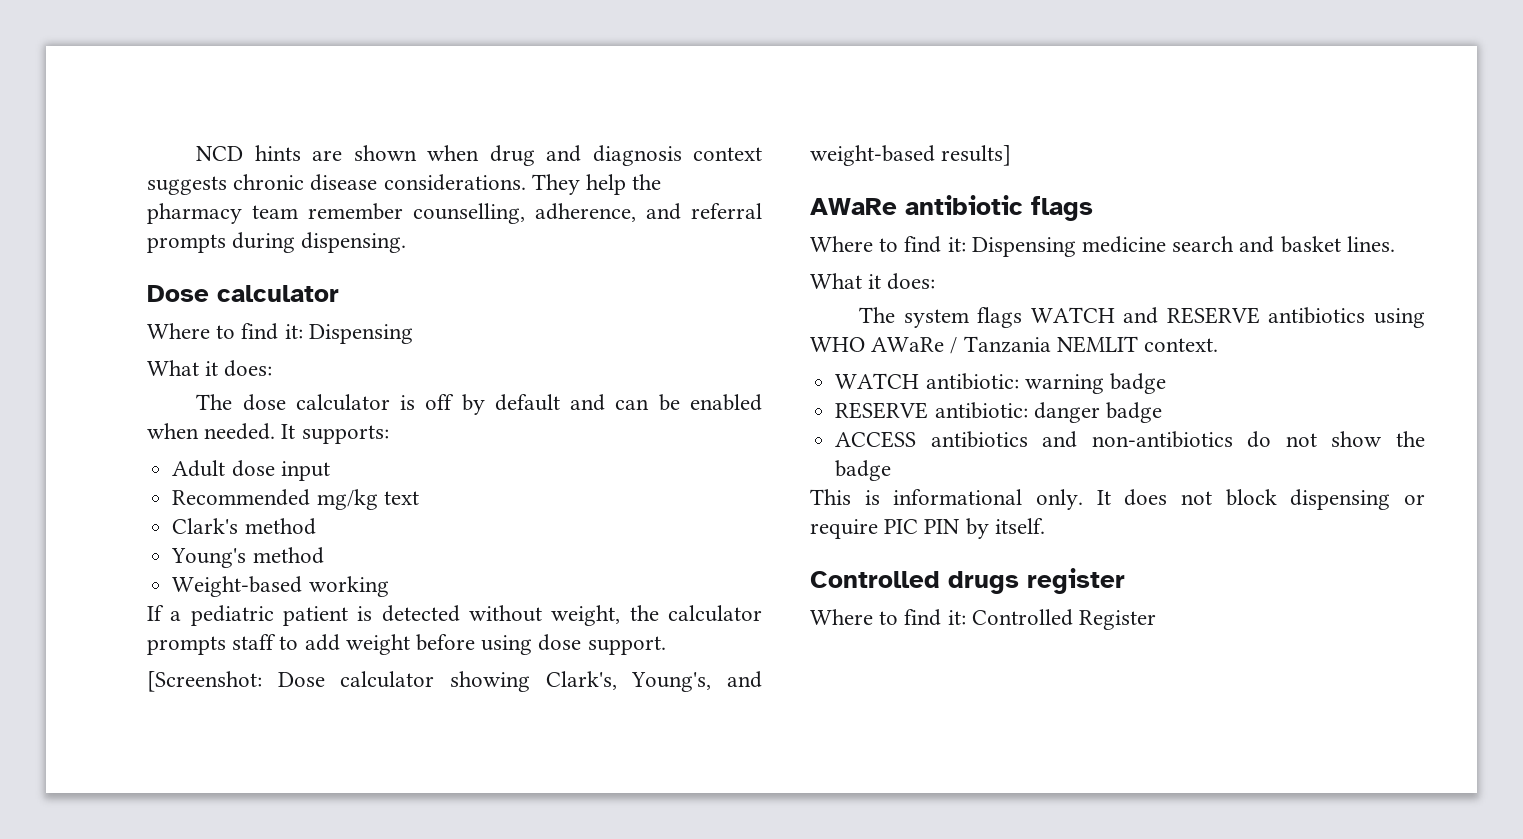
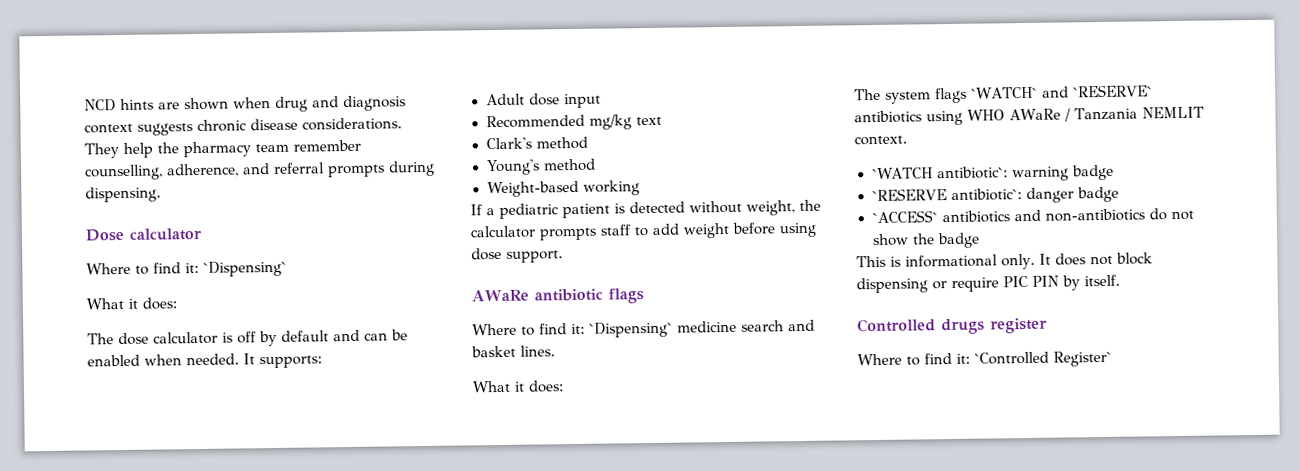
  They help the pharmacy team remember counselling, adherence, and referral prompts during dispensing.
  Dose calculator
- Where to find it: Dispensing
+ Where to find it: `Dispensing`
- [Screenshot: Dose calculator showing Clark's, Young's, and weight-based results]
- Where to find it: Dispensing medicine search and basket lines.
+ Where to find it: `Dispensing` medicine search and basket lines.
- The system flags WATCH and RESERVE antibiotics using WHO AWaRe / Tanzania NEMLIT context.
+ The system flags `WATCH` and `RESERVE` antibiotics using WHO AWaRe / Tanzania NEMLIT context.
- WATCH antibiotic: warning badge
+ `WATCH antibiotic`: warning badge
- RESERVE antibiotic: danger badge
+ `RESERVE antibiotic`: danger badge
- ACCESS antibiotics and non-antibiotics do not show the badge
+ `ACCESS` antibiotics and non-antibiotics do not show the badge
- Where to find it: Controlled Register
+ Where to find it: `Controlled Register`

